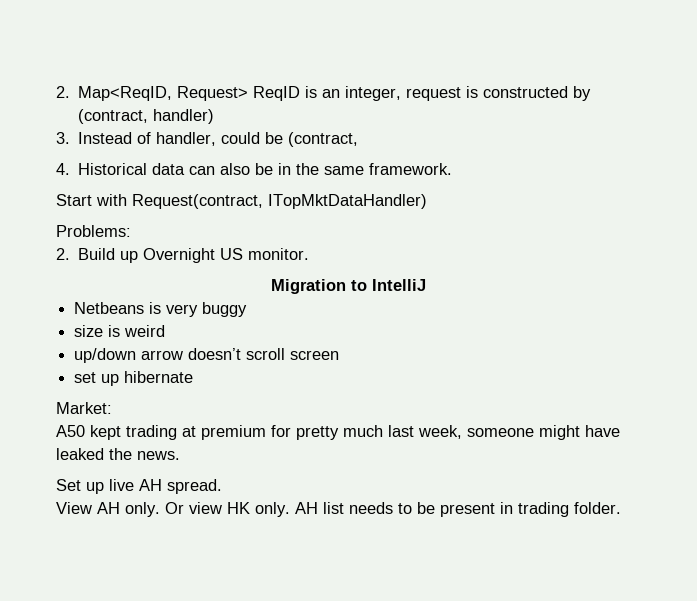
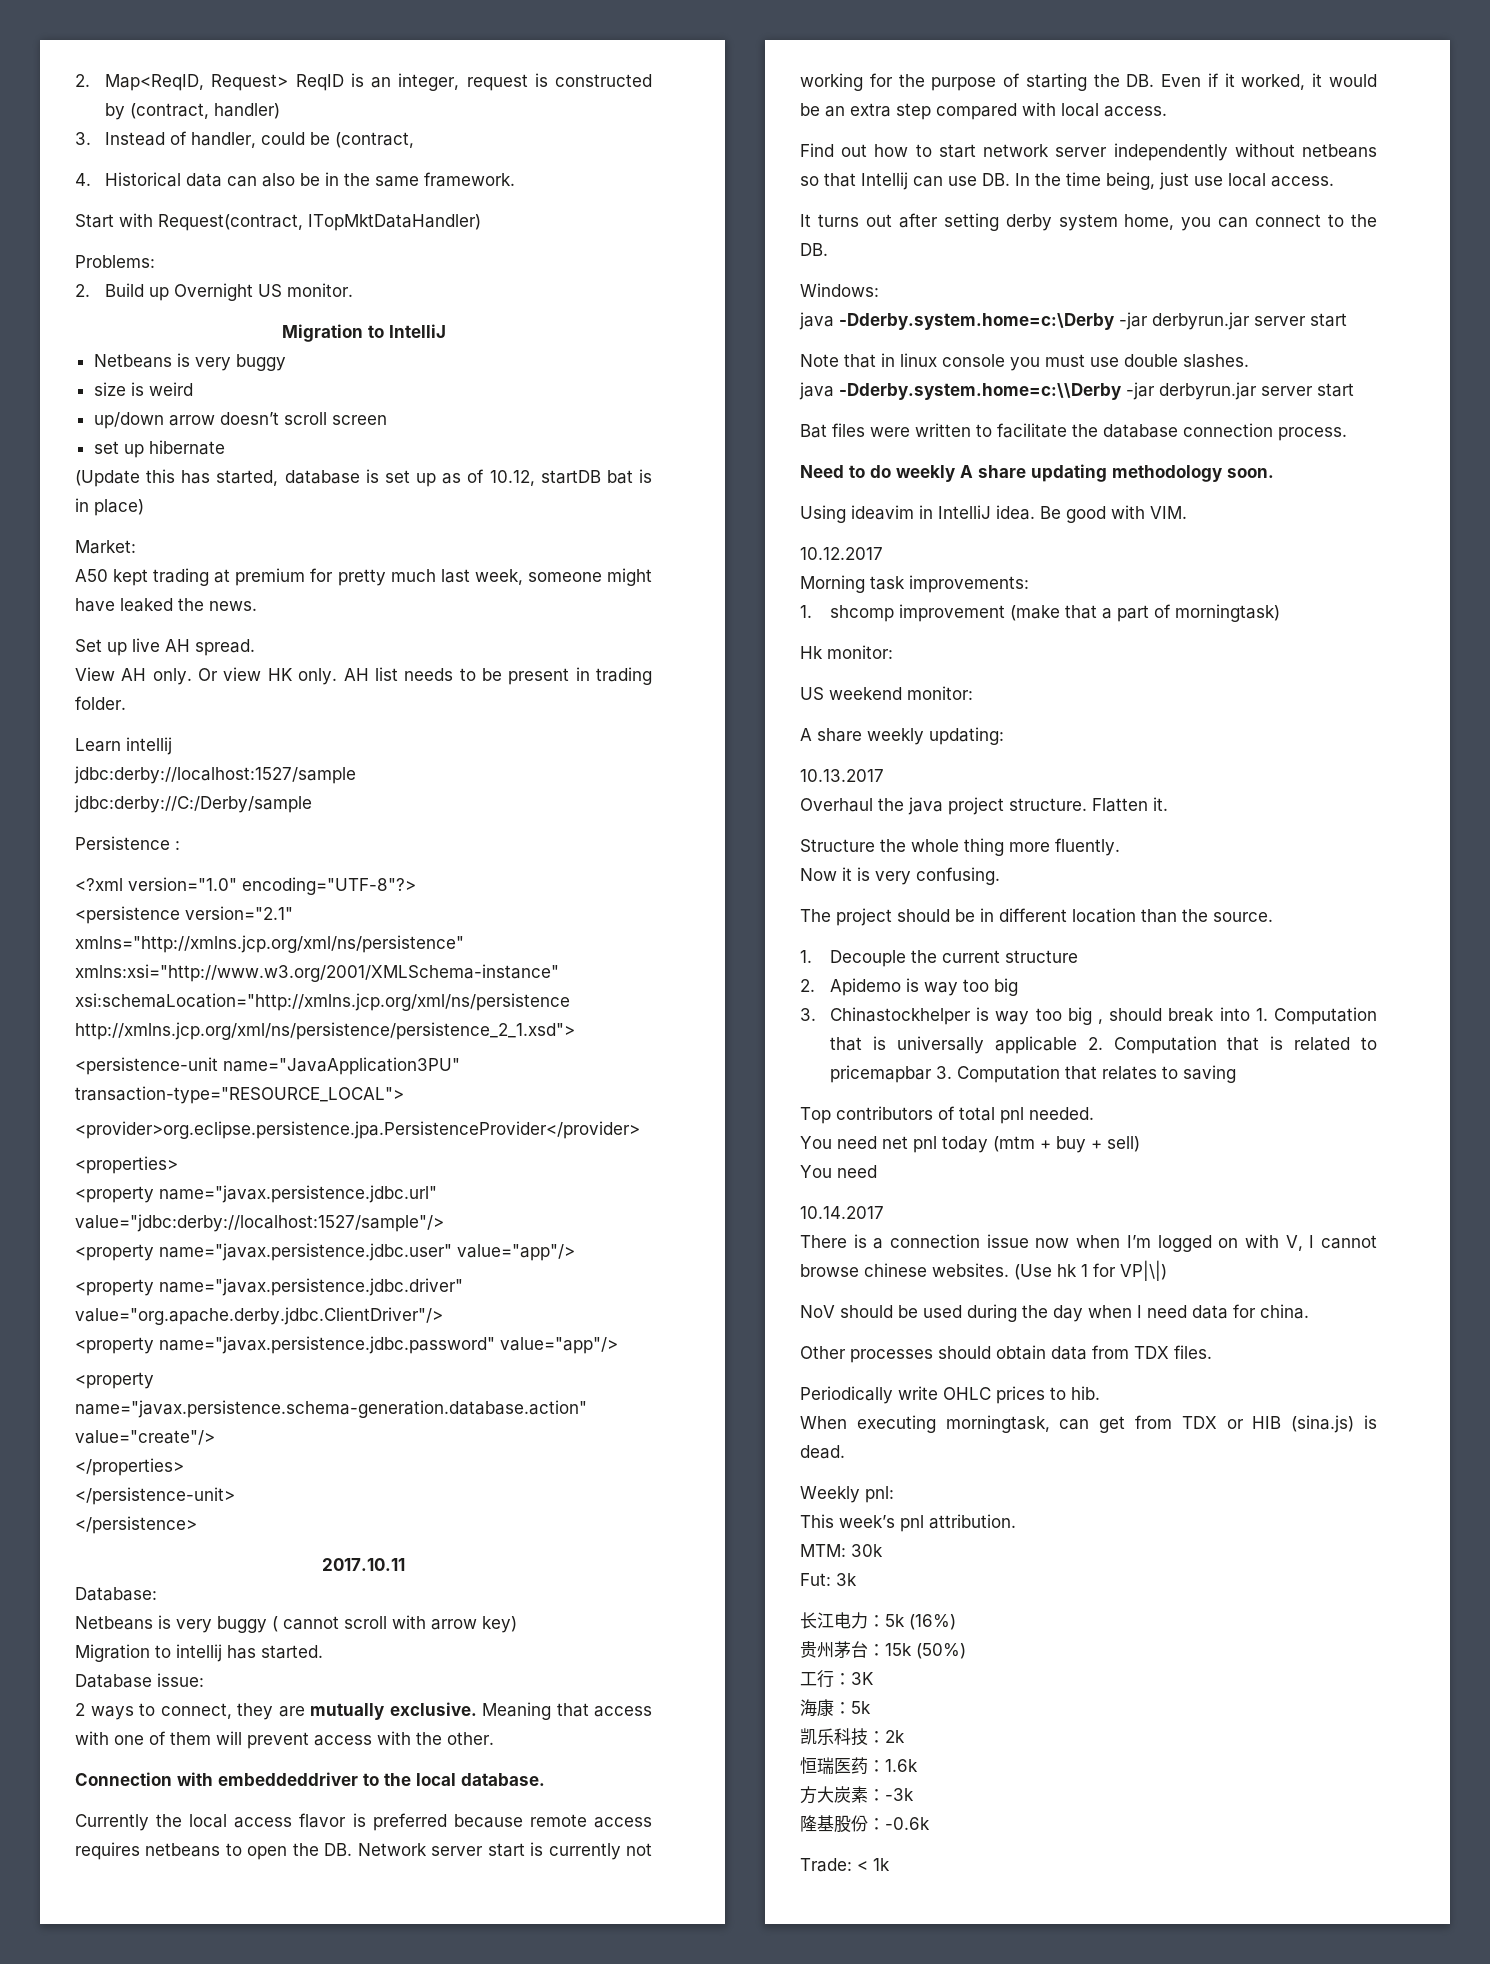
+ (Update this has started, database is set up as of 10.12, startDB bat is in place)
+ Learn intellij
+ jdbc:derby://localhost:1527/sample
+ jdbc:derby://C:/Derby/sample
+ Persistence :
+ <?xml version="1.0" encoding="UTF-8"?>
+ <persistence version="2.1" xmlns="http://xmlns.jcp.org/xml/ns/persistence" xmlns:xsi="http://www.w3.org/2001/XMLSchema-instance" xsi:schemaLocation="http://xmlns.jcp.org/xml/ns/persistence http://xmlns.jcp.org/xml/ns/persistence/persistence_2_1.xsd">
+ <persistence-unit name="JavaApplication3PU" transaction-type="RESOURCE_LOCAL">
+ <provider>org.eclipse.persistence.jpa.PersistenceProvider</provider>
+ <properties>
+ <property name="javax.persistence.jdbc.url" value="jdbc:derby://localhost:1527/sample"/>
+ <property name="javax.persistence.jdbc.user" value="app"/>
+ <property name="javax.persistence.jdbc.driver" value="org.apache.derby.jdbc.ClientDriver"/>
+ <property name="javax.persistence.jdbc.password" value="app"/>
+ <property name="javax.persistence.schema-generation.database.action" value="create"/>
+ </properties>
+ </persistence-unit>
+ </persistence>
+ 2017.10.11
+ Database:
+ Netbeans is very buggy ( cannot scroll with arrow key)
+ Migration to intellij has started.
+ Database issue:
+ 2 ways to connect, they are mutually exclusive. Meaning that access with one of them will prevent access with the other.
+ Connection with embeddeddriver to the local database.
+ Currently the local access flavor is preferred because remote access requires netbeans to open the DB. Network server start is currently not working for the purpose of starting the DB. Even if it worked, it would be an extra step compared with local access.
+ Find out how to start network server independently without netbeans so that Intellij can use DB. In the time being, just use local access.
+ It turns out after setting derby system home, you can connect to the DB.
+ Windows:
+ java -Dderby.system.home=c:\Derby -jar derbyrun.jar server start
+ Note that in linux console you must use double slashes.
+ java -Dderby.system.home=c:\\Derby -jar derbyrun.jar server start
+ Bat files were written to facilitate the database connection process.
+ Need to do weekly A share updating methodology soon.
+ Using ideavim in IntelliJ idea. Be good with VIM.
+ 10.12.2017
+ Morning task improvements:
+ 1. shcomp improvement (make that a part of morningtask)
+ Hk monitor:
+ US weekend monitor:
+ A share weekly updating:
+ 10.13.2017
+ Overhaul the java project structure. Flatten it.
+ Structure the whole thing more fluently.
+ Now it is very confusing.
+ The project should be in different location than the source.
+ 1. Decouple the current structure
+ 2. Apidemo is way too big
+ 3. Chinastockhelper is way too big , should break into 1. Computation that is universally applicable 2. Computation that is related to pricemapbar 3. Computation that relates to saving
+ Top contributors of total pnl needed.
+ You need net pnl today (mtm + buy + sell)
+ You need
+ 10.14.2017
+ There is a connection issue now when I’m logged on with V, I cannot browse chinese websites. (Use hk 1 for VP|\|)
+ NoV should be used during the day when I need data for china.
+ Other processes should obtain data from TDX files.
+ Periodically write OHLC prices to hib.
+ When executing morningtask, can get from TDX or HIB (sina.js) is dead.
+ Weekly pnl:
+ This week’s pnl attribution.
+ MTM: 30k
+ Fut: 3k
+ 长江电力：5k (16%)
+ 贵州茅台：15k (50%)
+ 工行：3K
+ 海康：5k
+ 凯乐科技：2k
+ 恒瑞医药：1.6k
+ 方大炭素：-3k
+ 隆基股份：-0.6k
+ Trade: < 1k

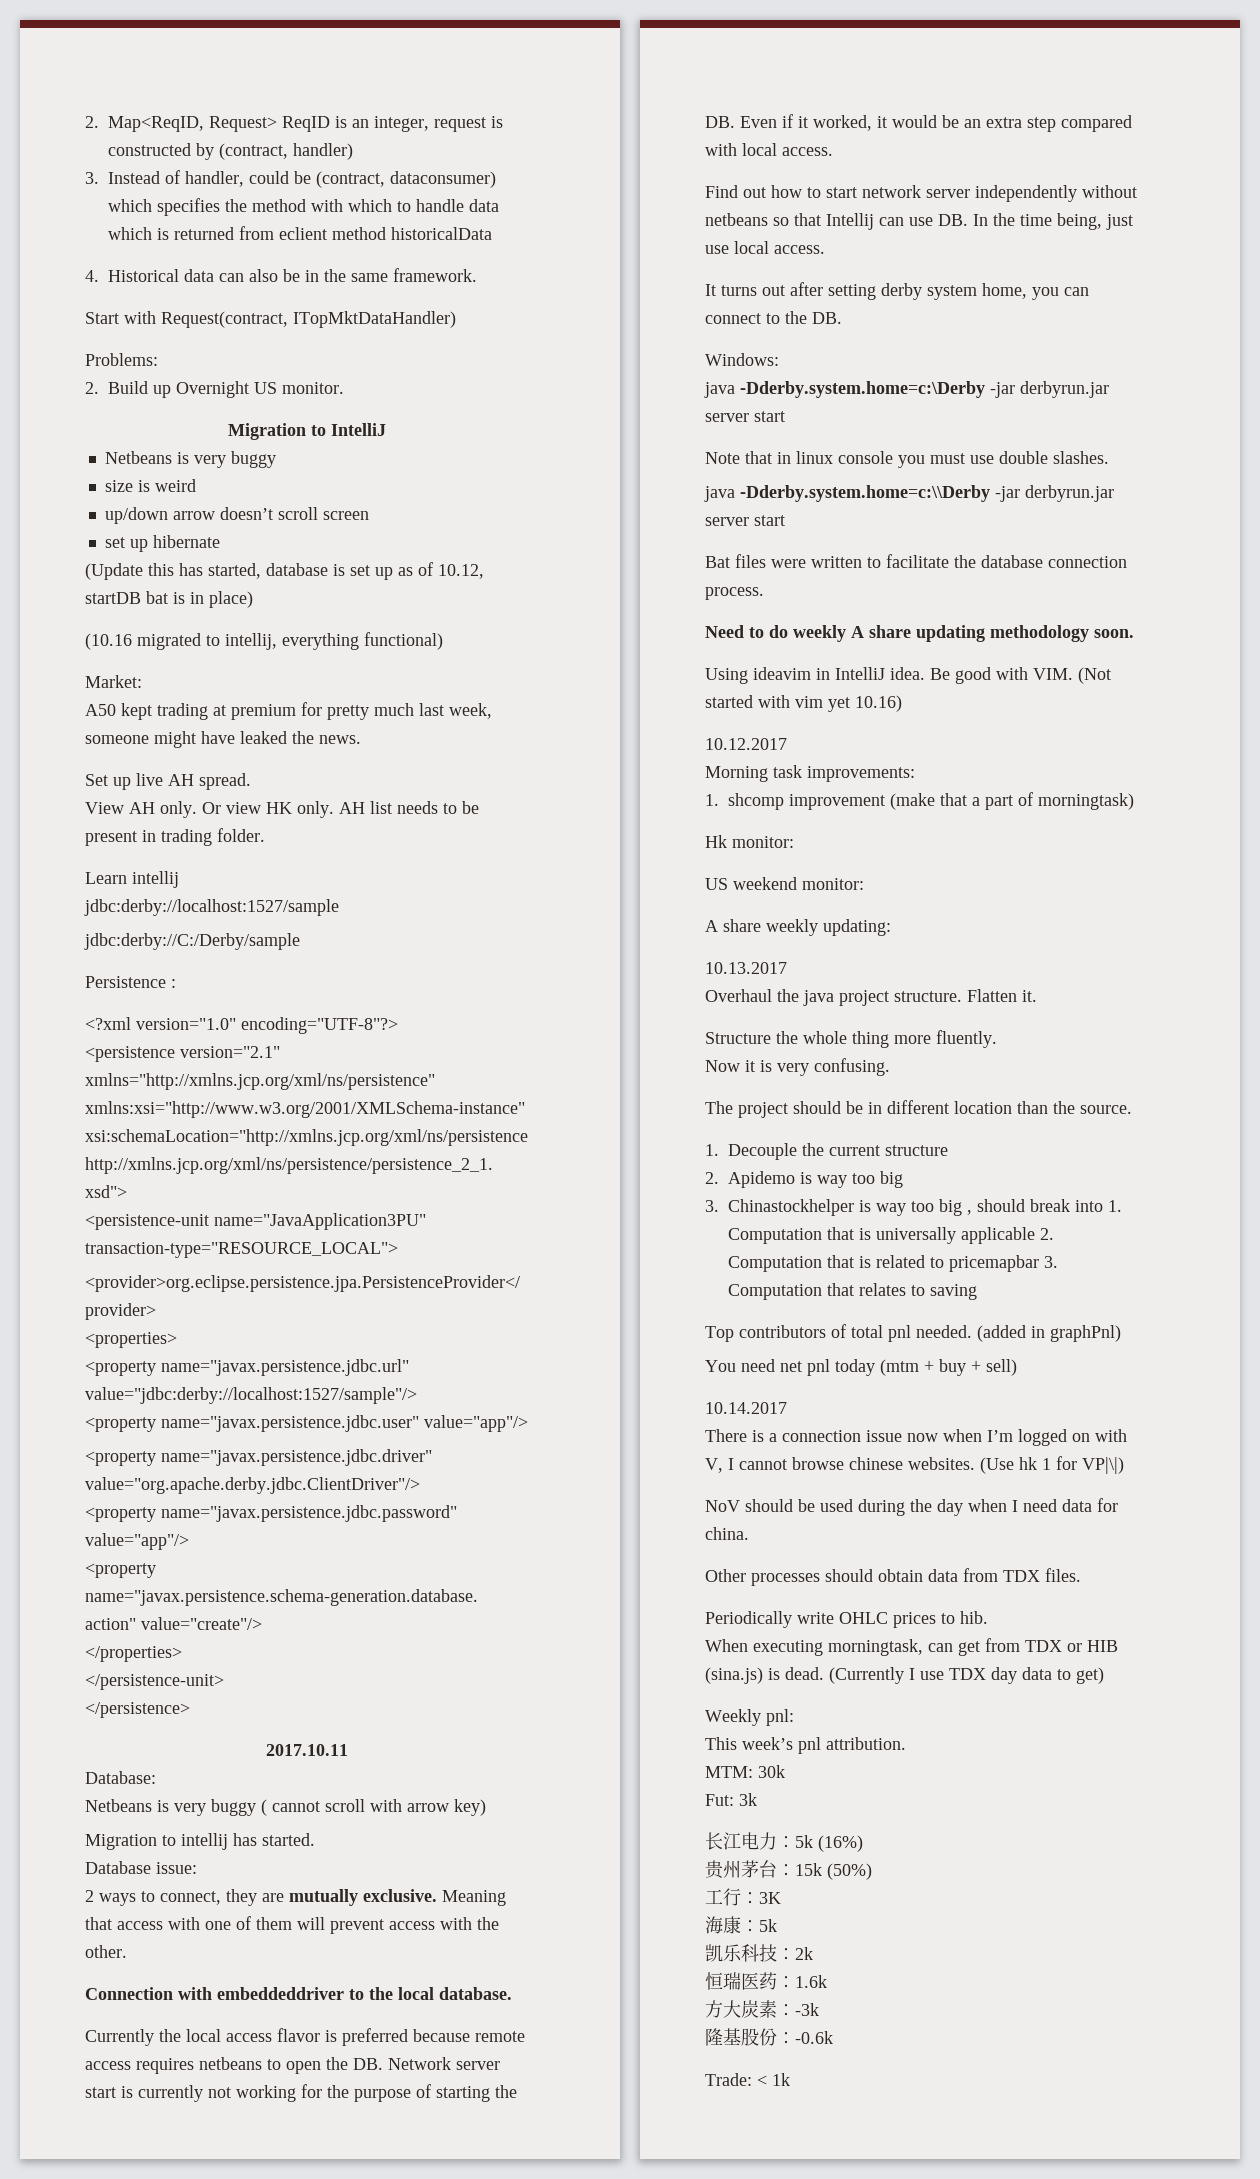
- 3. Instead of handler, could be (contract,
+ 3. Instead of handler, could be (contract, dataconsumer) which specifies the method with which to handle data which is returned from eclient method historicalData
+ (10.16 migrated to intellij, everything functional)
- Be good with VIM.
+ Be good with VIM. (Not started with vim yet 10.16)
+ (added in graphPnl)
  You need net pnl today (mtm + buy + sell)
- You need
+ (Currently I use TDX day data to get)

